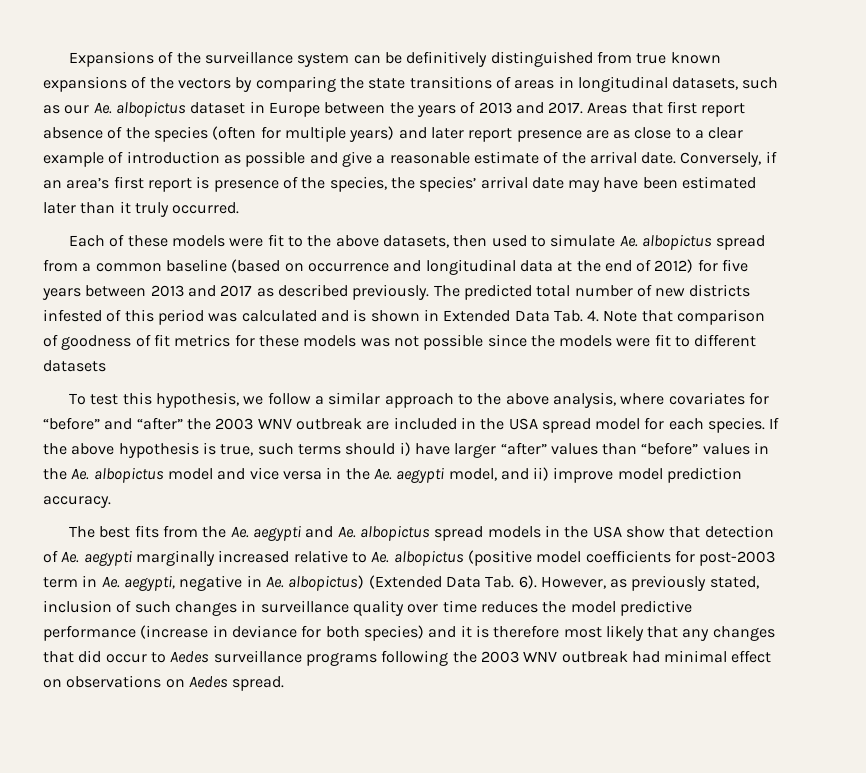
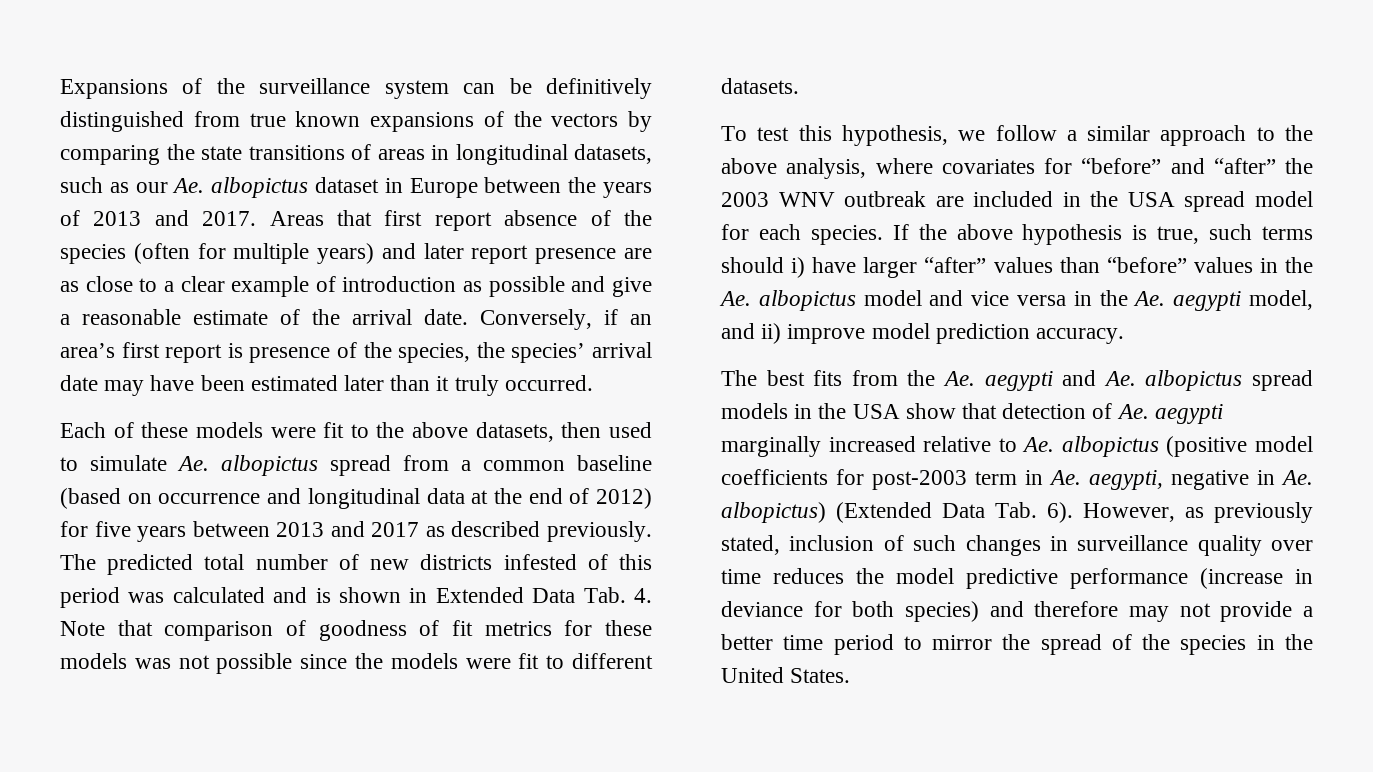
- The predicted total number of new districts infested of this period was calculated and is shown in Extended Data Tab. 4. Note that comparison of goodness of fit metrics for these models was not possible since the models were fit to different datasets
+ The predicted total number of new districts infested of this period was calculated and is shown in Extended Data Tab. 4. Note that comparison of goodness of fit metrics for these models was not possible since the models were fit to different datasets.
- However, as previously stated, inclusion of such changes in surveillance quality over time reduces the model predictive performance (increase in deviance for both species) and it is therefore most likely that any changes that did occur to Aedes surveillance programs following the 2003 WNV outbreak had minimal effect on observations on Aedes spread.
+ However, as previously stated, inclusion of such changes in surveillance quality over time reduces the model predictive performance (increase in deviance for both species) and therefore may not provide a better time period to mirror the spread of the species in the United States.

